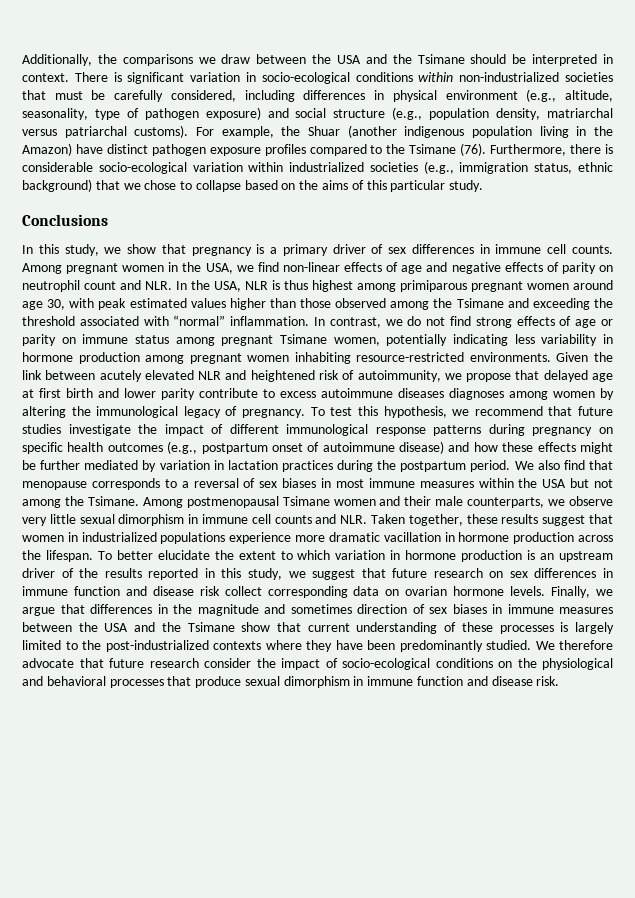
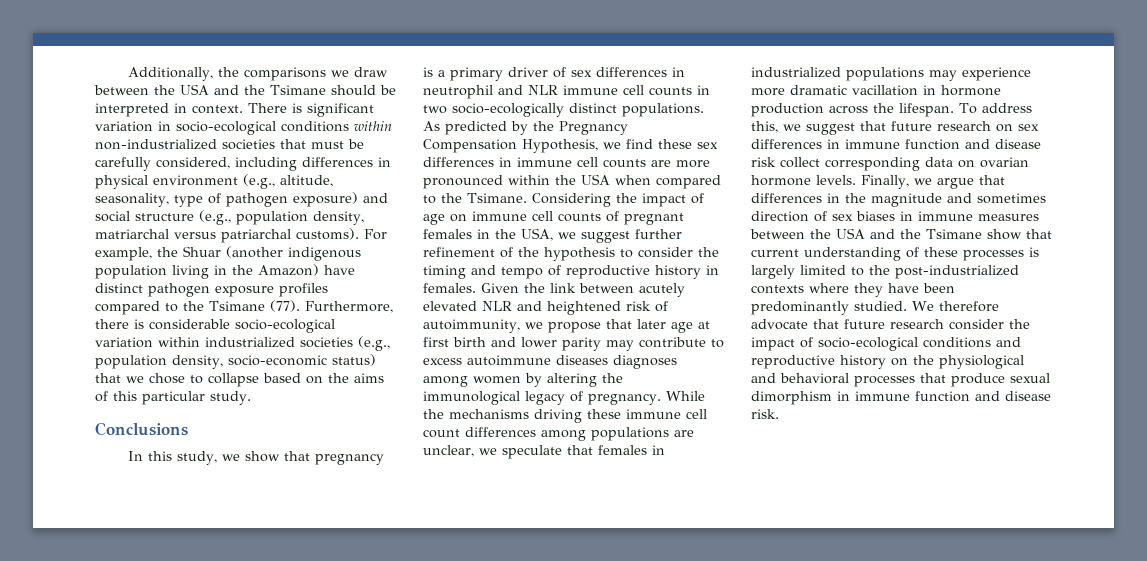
- For example, the Shuar (another indigenous population living in the Amazon) have distinct pathogen exposure profiles compared to the Tsimane (76).
+ For example, the Shuar (another indigenous population living in the Amazon) have distinct pathogen exposure profiles compared to the Tsimane (77).
- Furthermore, there is considerable socio-ecological variation within industrialized societies (e.g., immigration status, ethnic background) that we chose to collapse based on the aims of this particular study.
+ Furthermore, there is considerable socio-ecological variation within industrialized societies (e.g., population density, socio-economic status) that we chose to collapse based on the aims of this particular study.
- In this study, we show that pregnancy is a primary driver of sex differences in immune cell counts. Among pregnant women in the USA, we find non-linear effects of age and negative effects of parity on neutrophil count and NLR. In the USA, NLR is thus highest among primiparous pregnant women around age 30, with peak estimated values higher than those observed among the Tsimane and exceeding the threshold associated with “normal” inflammation. In contrast, we do not find strong effects of age or parity on immune status among pregnant Tsimane women, potentially indicating less variability in hormone production among pregnant women inhabiting resource-restricted environments.
+ In this study, we show that pregnancy is a primary driver of sex differences in neutrophil and NLR immune cell counts in two socio-ecologically distinct populations. As predicted by the Pregnancy Compensation Hypothesis, we find these sex differences in immune cell counts are more pronounced within the USA when compared to the Tsimane. Considering the impact of age on immune cell counts of pregnant females in the USA, we suggest further refinement of the hypothesis to consider the timing and tempo of reproductive history in females.
- Given the link between acutely elevated NLR and heightened risk of autoimmunity, we propose that delayed age at first birth and lower parity contribute to excess autoimmune diseases diagnoses among women by altering the immunological legacy of pregnancy.
+ Given the link between acutely elevated NLR and heightened risk of autoimmunity, we propose that later age at first birth and lower parity may contribute to excess autoimmune diseases diagnoses among women by altering the immunological legacy of pregnancy.
- To test this hypothesis, we recommend that future studies investigate the impact of different immunological response patterns during pregnancy on specific health outcomes (e.g., postpartum onset of autoimmune disease) and how these effects might be further mediated by variation in lactation practices during the postpartum period. We also find that menopause corresponds to a reversal of sex biases in most immune measures within the USA but not among the Tsimane. Among postmenopausal Tsimane women and their male counterparts, we observe very little sexual dimorphism in immune cell counts and NLR. Taken together, these results suggest that women in industrialized populations experience more dramatic vacillation in hormone production across the lifespan.
+ While the mechanisms driving these immune cell count differences among populations are unclear, we speculate that females in industrialized populations may experience more dramatic vacillation in hormone production across the lifespan.
- To better elucidate the extent to which variation in hormone production is an upstream driver of the results reported in this study, we suggest that future research on sex differences in immune function and disease risk collect corresponding data on ovarian hormone levels.
+ To address this, we suggest that future research on sex differences in immune function and disease risk collect corresponding data on ovarian hormone levels.
- We therefore advocate that future research consider the impact of socio-ecological conditions on the physiological and behavioral processes that produce sexual dimorphism in immune function and disease risk.
+ We therefore advocate that future research consider the impact of socio-ecological conditions and reproductive history on the physiological and behavioral processes that produce sexual dimorphism in immune function and disease risk.

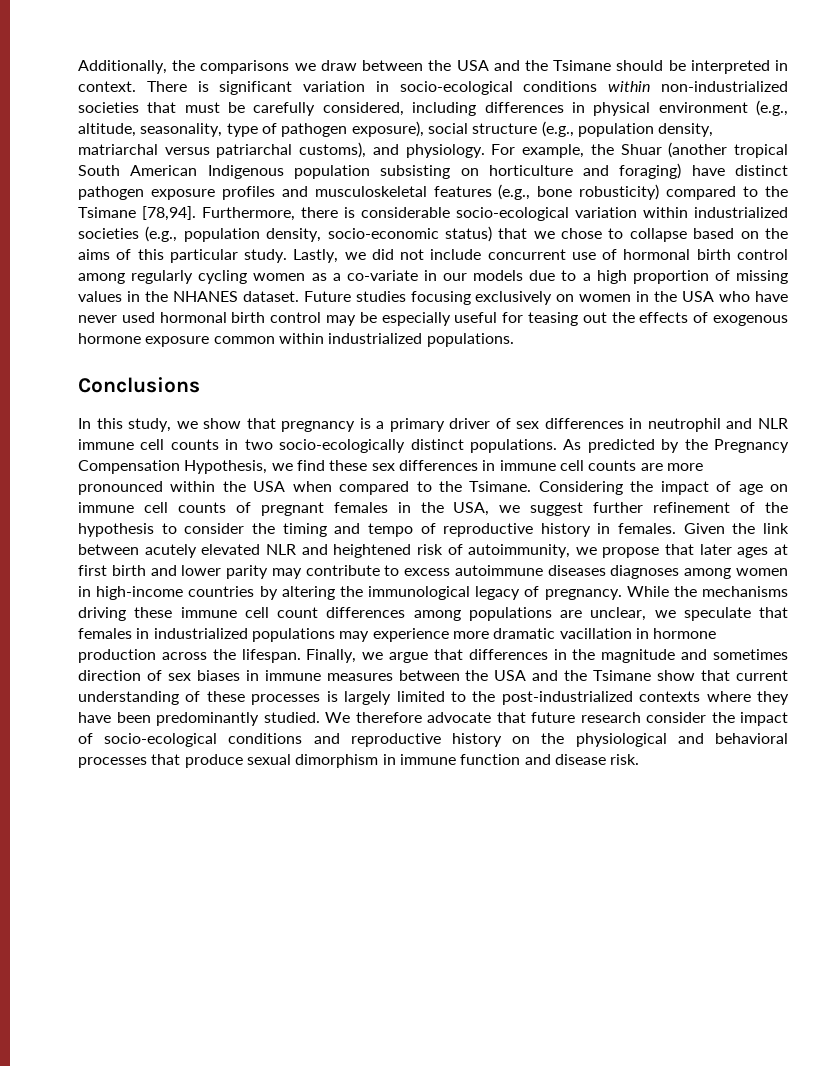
- There is significant variation in socio-ecological conditions within non-industrialized societies that must be carefully considered, including differences in physical environment (e.g., altitude, seasonality, type of pathogen exposure) and social structure (e.g., population density, matriarchal versus patriarchal customs).
+ There is significant variation in socio-ecological conditions within non-industrialized societies that must be carefully considered, including differences in physical environment (e.g., altitude, seasonality, type of pathogen exposure), social structure (e.g., population density, matriarchal versus patriarchal customs), and physiology.
- For example, the Shuar (another indigenous population living in the Amazon) have distinct pathogen exposure profiles compared to the Tsimane (77).
+ For example, the Shuar (another tropical South American Indigenous population subsisting on horticulture and foraging) have distinct pathogen exposure profiles and musculoskeletal features (e.g., bone robusticity) compared to the Tsimane [78,94].
+ Lastly, we did not include concurrent use of hormonal birth control among regularly cycling women as a co-variate in our models due to a high proportion of missing values in the NHANES dataset. Future studies focusing exclusively on women in the USA who have never used hormonal birth control may be especially useful for teasing out the effects of exogenous hormone exposure common within industrialized populations.
- Given the link between acutely elevated NLR and heightened risk of autoimmunity, we propose that later age at first birth and lower parity may contribute to excess autoimmune diseases diagnoses among women by altering the immunological legacy of pregnancy.
+ Given the link between acutely elevated NLR and heightened risk of autoimmunity, we propose that later ages at first birth and lower parity may contribute to excess autoimmune diseases diagnoses among women in high-income countries by altering the immunological legacy of pregnancy.
- To address this, we suggest that future research on sex differences in immune function and disease risk collect corresponding data on ovarian hormone levels.

